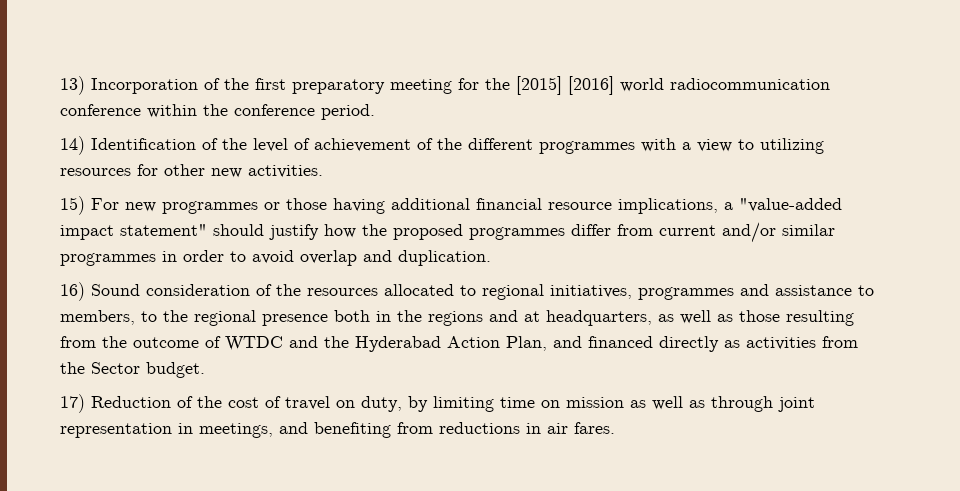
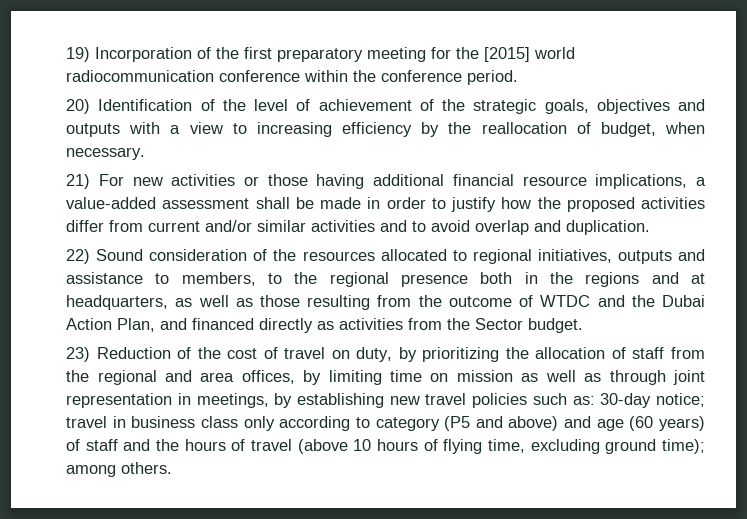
- 13) Incorporation of the first preparatory meeting for the [2015] [2016] world radiocommunication conference within the conference period.
+ 19) Incorporation of the first preparatory meeting for the [2015] world radiocommunication conference within the conference period.
- 14) Identification of the level of achievement of the different programmes with a view to utilizing resources for other new activities.
- 15) For new programmes or those having additional financial resource implications, a "value-added impact statement" should justify how the proposed programmes differ from current and/or similar programmes in order to avoid overlap and duplication.
+ 20) Identification of the level of achievement of the strategic goals, objectives and outputs with a view to increasing efficiency by the reallocation of budget, when necessary.
+ 21) For new activities or those having additional financial resource implications, a value-added assessment shall be made in order to justify how the proposed activities differ from current and/or similar activities and to avoid overlap and duplication.
- 16) Sound consideration of the resources allocated to regional initiatives, programmes and assistance to members, to the regional presence both in the regions and at headquarters, as well as those resulting from the outcome of WTDC and the Hyderabad Action Plan, and financed directly as activities from the Sector budget.
+ 22) Sound consideration of the resources allocated to regional initiatives, outputs and assistance to members, to the regional presence both in the regions and at headquarters, as well as those resulting from the outcome of WTDC and the Dubai Action Plan, and financed directly as activities from the Sector budget.
- 17) Reduction of the cost of travel on duty, by limiting time on mission as well as through joint representation in meetings, and benefiting from reductions in air fares.
+ 23) Reduction of the cost of travel on duty, by prioritizing the allocation of staff from the regional and area offices, by limiting time on mission as well as through joint representation in meetings, by establishing new travel policies such as: 30-day notice; travel in business class only according to category (P5 and above) and age (60 years) of staff and the hours of travel (above 10 hours of flying time, excluding ground time); among others.

